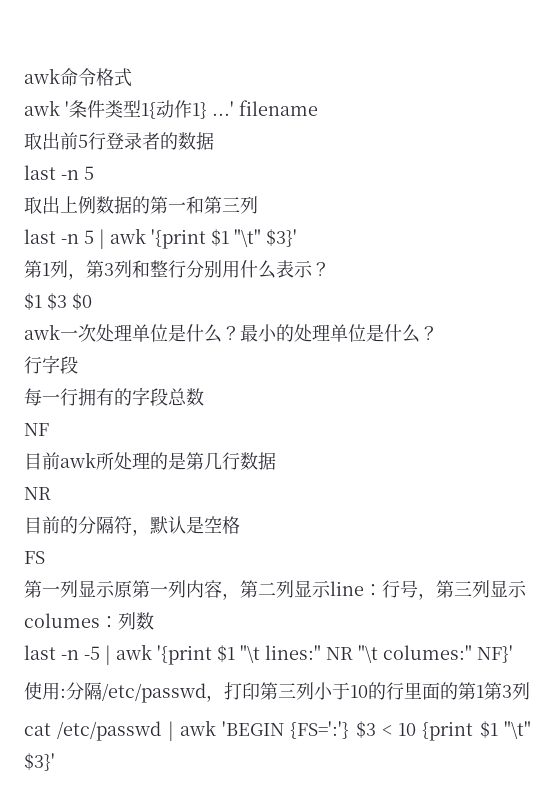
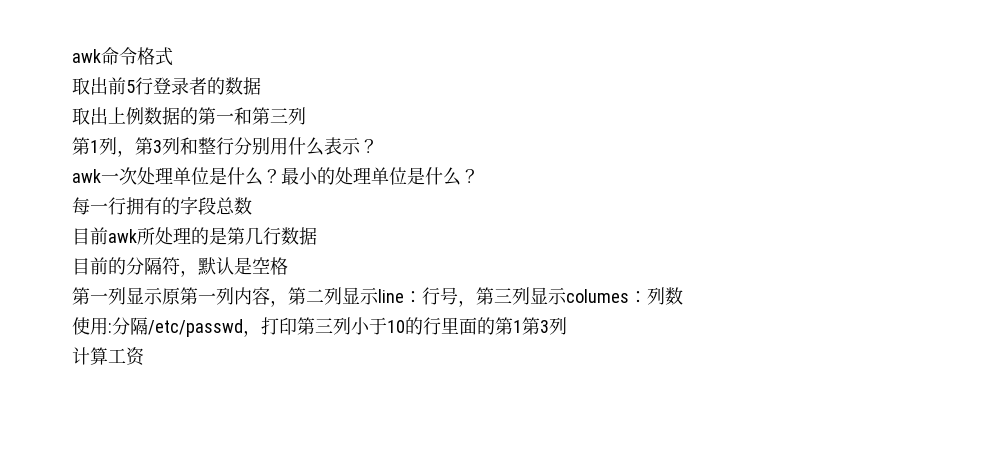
- awk '条件类型1{动作1} ...' filename
  取出前5行登录者的数据
- last -n 5
- last -n 5 | awk '{print $1 "\t" $3}'
- $1 $3 $0
- 行字段
- NF
  目前awk所处理的是第几行数据
- NR
- FS
- last -n -5 | awk '{print $1 "\t lines:" NR "\t columes:" NF}'
- cat /etc/passwd | awk 'BEGIN {FS=':'} $3 < 10 {print $1 "\t" $3}'
+ 计算工资

